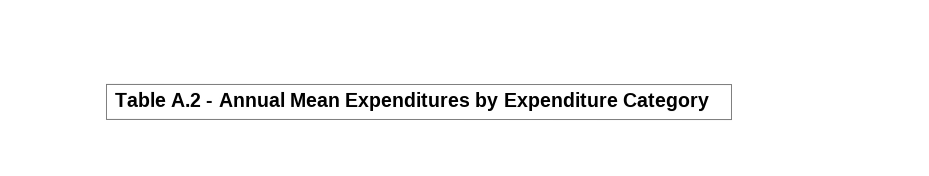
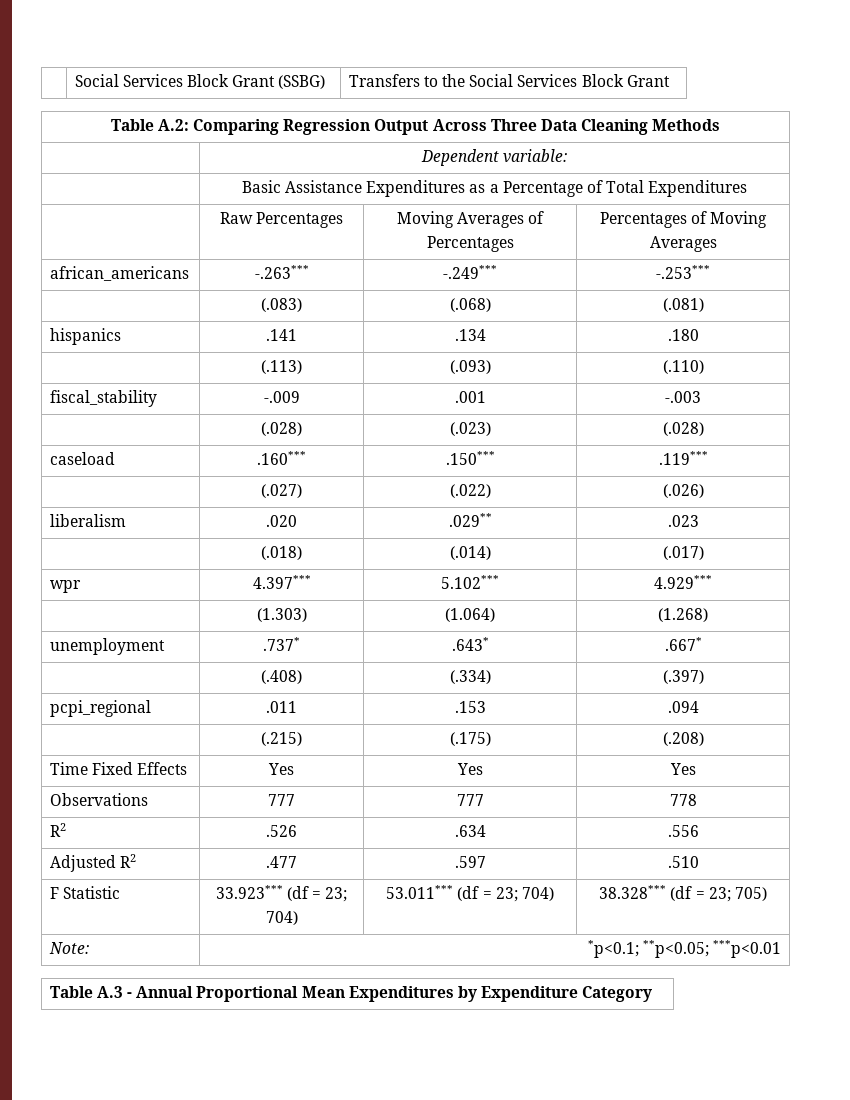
- Table A.2 - Annual Mean Expenditures by Expenditure Category
+ | Social Services Block Grant (SSBG) | Transfers to the Social Services Block Grant
+ Table A.2: Comparing Regression Output Across Three Data Cleaning Methods
+ | Dependent variable:
+ | Basic Assistance Expenditures as a Percentage of Total Expenditures
+ | Raw Percentages | Moving Averages of Percentages | Percentages of Moving Averages
+ african_americans | -.263*** | -.249*** | -.253***
+ | (.083) | (.068) | (.081)
+ hispanics | .141 | .134 | .180
+ | (.113) | (.093) | (.110)
+ fiscal_stability | -.009 | .001 | -.003
+ | (.028) | (.023) | (.028)
+ caseload | .160*** | .150*** | .119***
+ | (.027) | (.022) | (.026)
+ liberalism | .020 | .029** | .023
+ | (.018) | (.014) | (.017)
+ wpr | 4.397*** | 5.102*** | 4.929***
+ | (1.303) | (1.064) | (1.268)
+ unemployment | .737* | .643* | .667*
+ | (.408) | (.334) | (.397)
+ pcpi_regional | .011 | .153 | .094
+ | (.215) | (.175) | (.208)
+ Time Fixed Effects | Yes | Yes | Yes
+ Observations | 777 | 777 | 778
+ R2 | .526 | .634 | .556
+ Adjusted R2 | .477 | .597 | .510
+ F Statistic | 33.923*** (df = 23; 704) | 53.011*** (df = 23; 704) | 38.328*** (df = 23; 705)
+ Note: | *p<0.1; **p<0.05; ***p<0.01
+ Table A.3 - Annual Proportional Mean Expenditures by Expenditure Category

